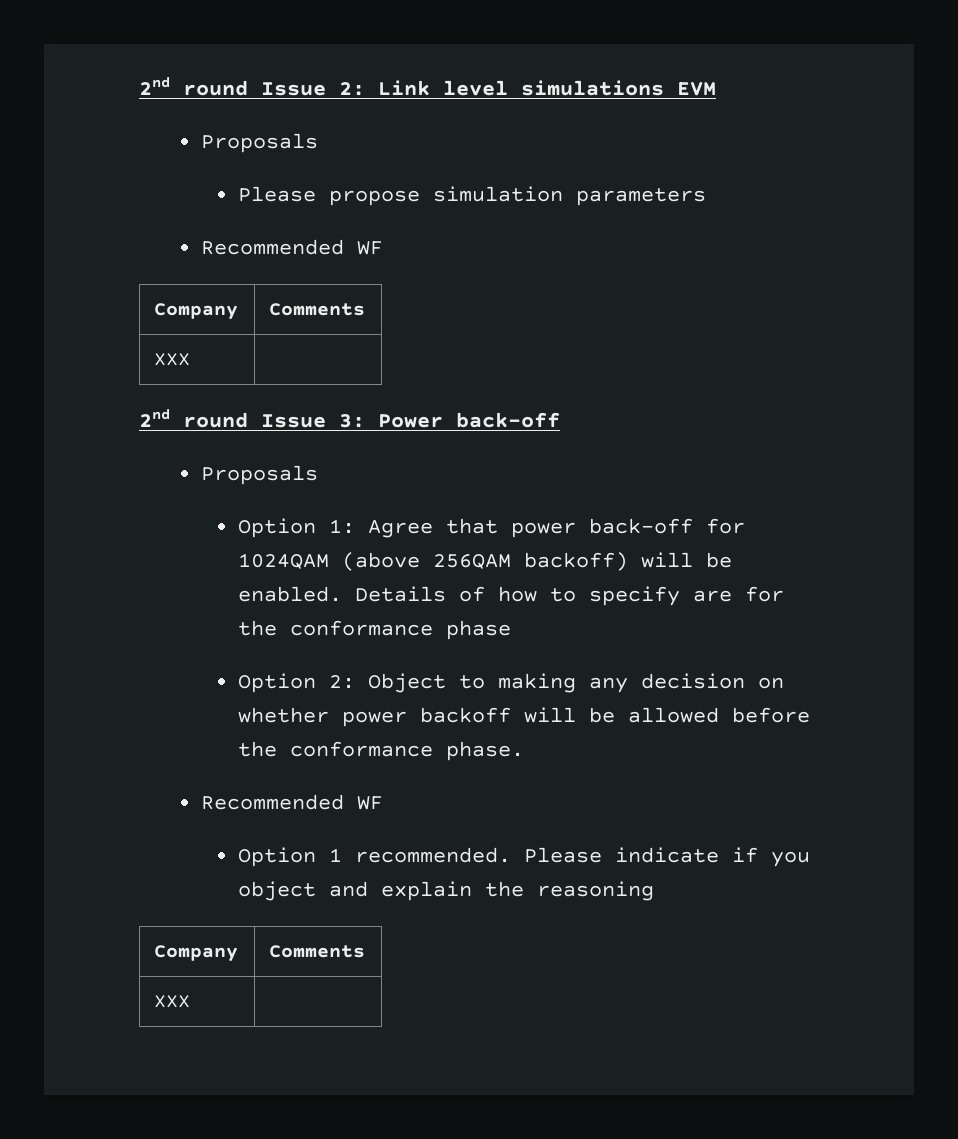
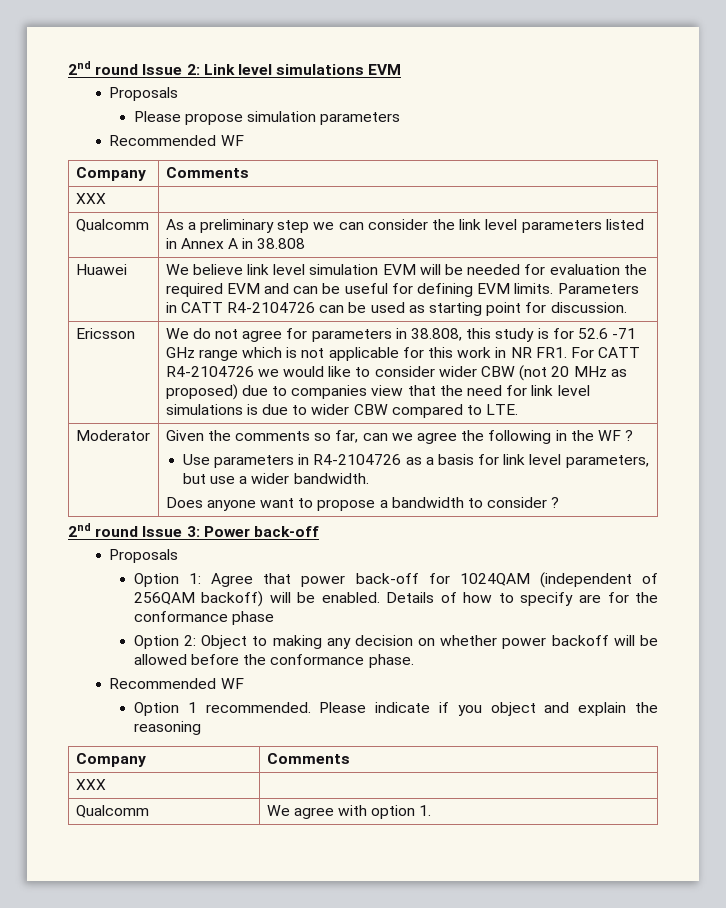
+ Qualcomm | As a preliminary step we can consider the link level parameters listed in Annex A in 38.808
+ Huawei | We believe link level simulation EVM will be needed for evaluation the required EVM and can be useful for defining EVM limits. Parameters in CATT R4-2104726 can be used as starting point for discussion.
+ Ericsson | We do not agree for parameters in 38.808, this study is for 52.6 -71 GHz range which is not applicable for this work in NR FR1. For CATT R4-2104726 we would like to consider wider CBW (not 20 MHz as proposed) due to companies view that the need for link level simulations is due to wider CBW compared to LTE.
+ Moderator | Given the comments so far, can we agree the following in the WF ?
+ Use parameters in R4-2104726 as a basis for link level parameters, but use a wider bandwidth.
+ Does anyone want to propose a bandwidth to consider ?
- Option 1: Agree that power back-off for 1024QAM (above 256QAM backoff) will be enabled.
+ Option 1: Agree that power back-off for 1024QAM (independent of 256QAM backoff) will be enabled.
+ Qualcomm | We agree with option 1.

